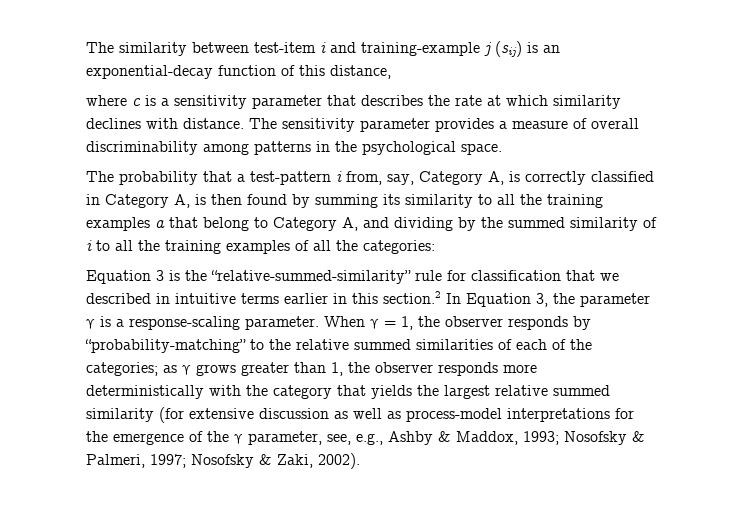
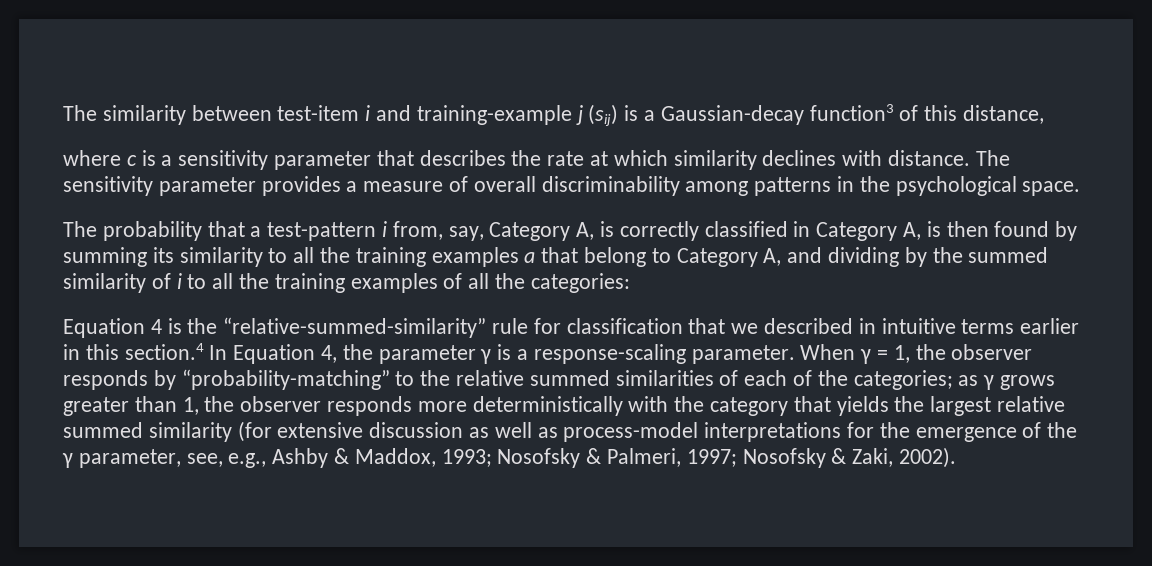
- The similarity between test-item i and training-example j (sij) is an exponential-decay function of this distance,
+ The similarity between test-item i and training-example j (sij) is a Gaussian-decay function3 of this distance,
- Equation 3 is the “relative-summed-similarity” rule for classification that we described in intuitive terms earlier in this section.2 In Equation 3, the parameter γ is a response-scaling parameter.
+ Equation 4 is the “relative-summed-similarity” rule for classification that we described in intuitive terms earlier in this section.4 In Equation 4, the parameter γ is a response-scaling parameter.

